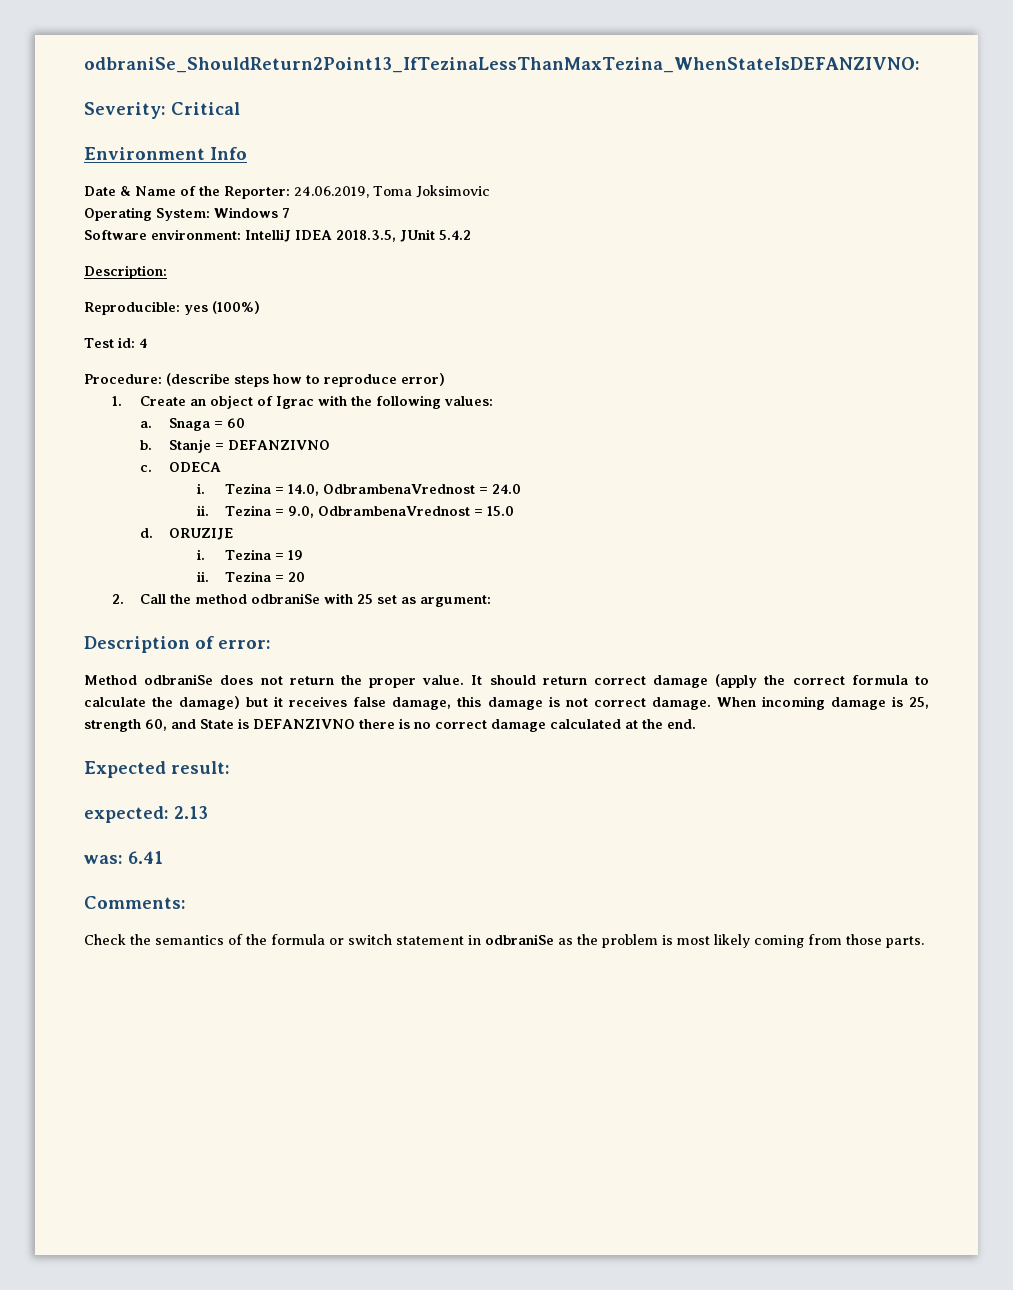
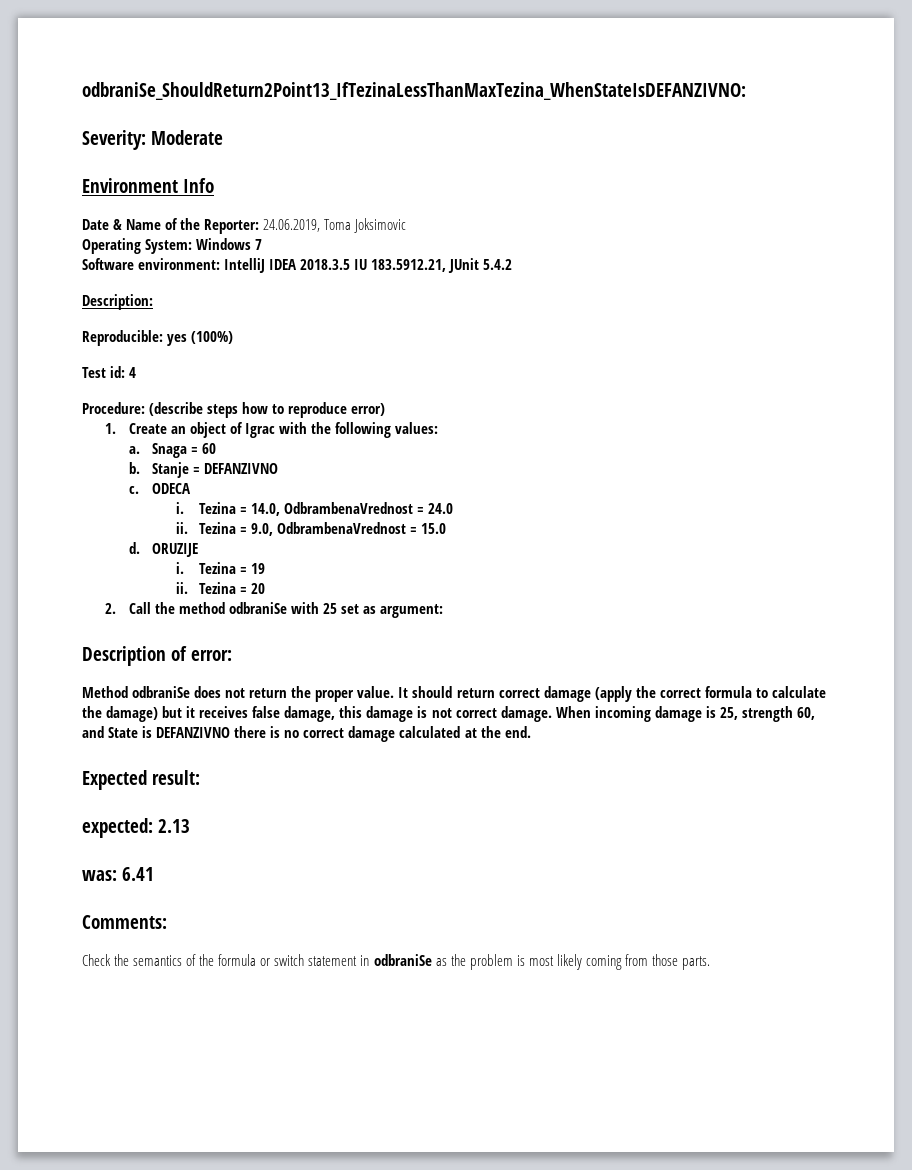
- Severity: Critical
+ Severity: Moderate
- Software environment: IntelliJ IDEA 2018.3.5, JUnit 5.4.2
+ Software environment: IntelliJ IDEA 2018.3.5 IU 183.5912.21, JUnit 5.4.2

